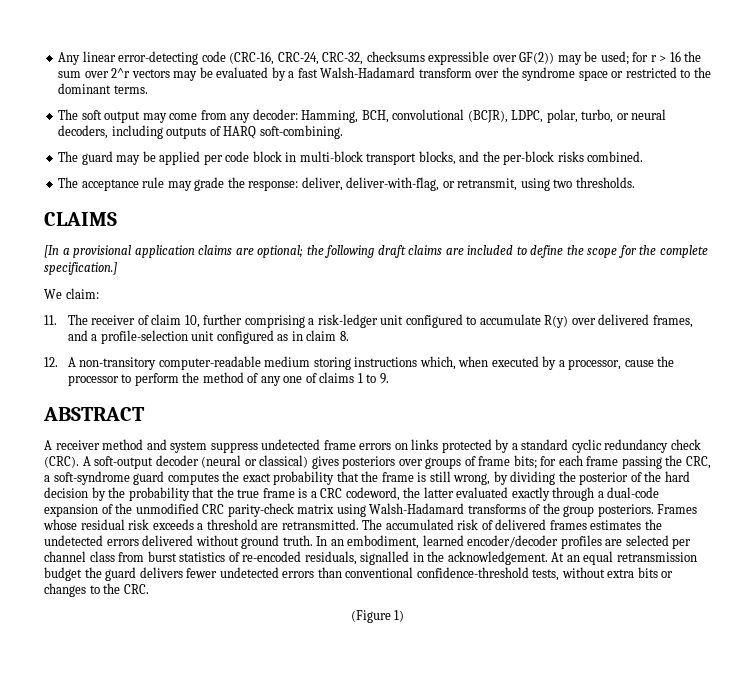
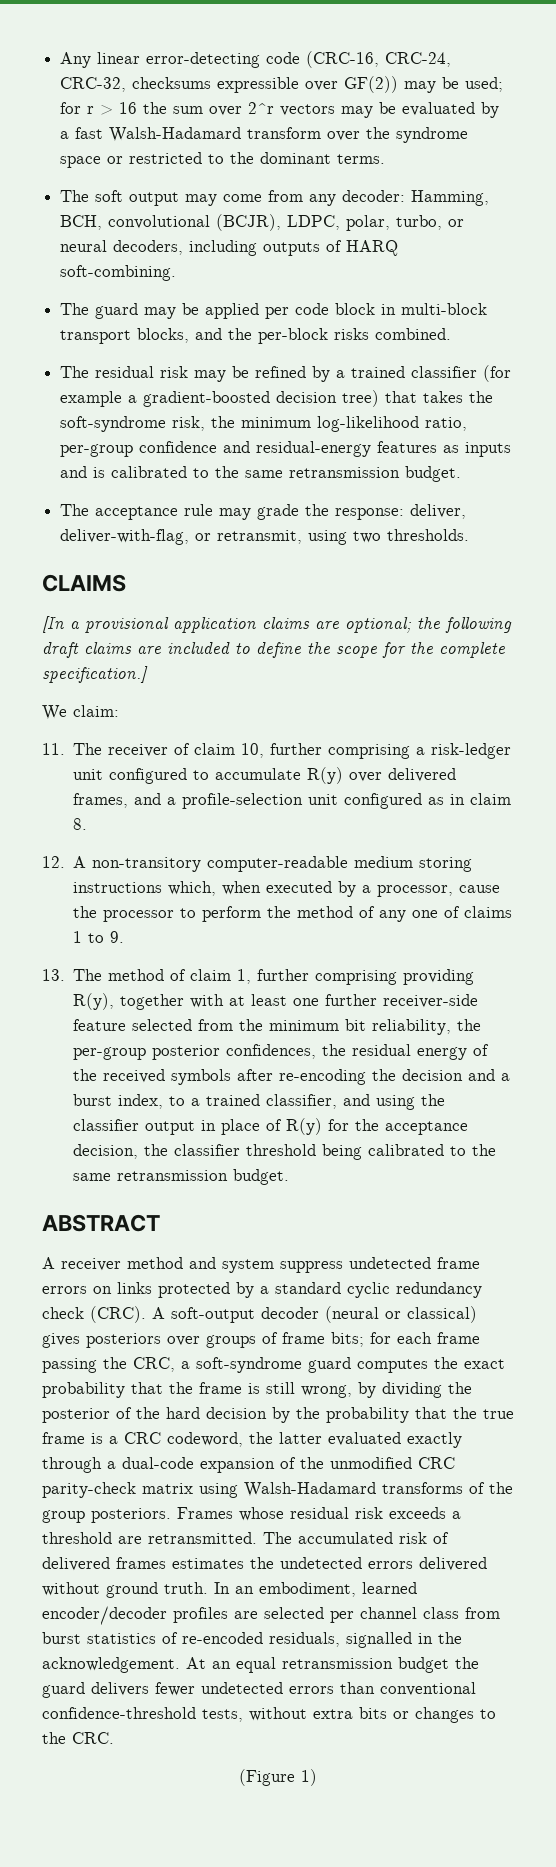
+ The residual risk may be refined by a trained classifier (for example a gradient-boosted decision tree) that takes the soft-syndrome risk, the minimum log-likelihood ratio, per-group confidence and residual-energy features as inputs and is calibrated to the same retransmission budget.
+ 13. The method of claim 1, further comprising providing R(y), together with at least one further receiver-side feature selected from the minimum bit reliability, the per-group posterior confidences, the residual energy of the received symbols after re-encoding the decision and a burst index, to a trained classifier, and using the classifier output in place of R(y) for the acceptance decision, the classifier threshold being calibrated to the same retransmission budget.

